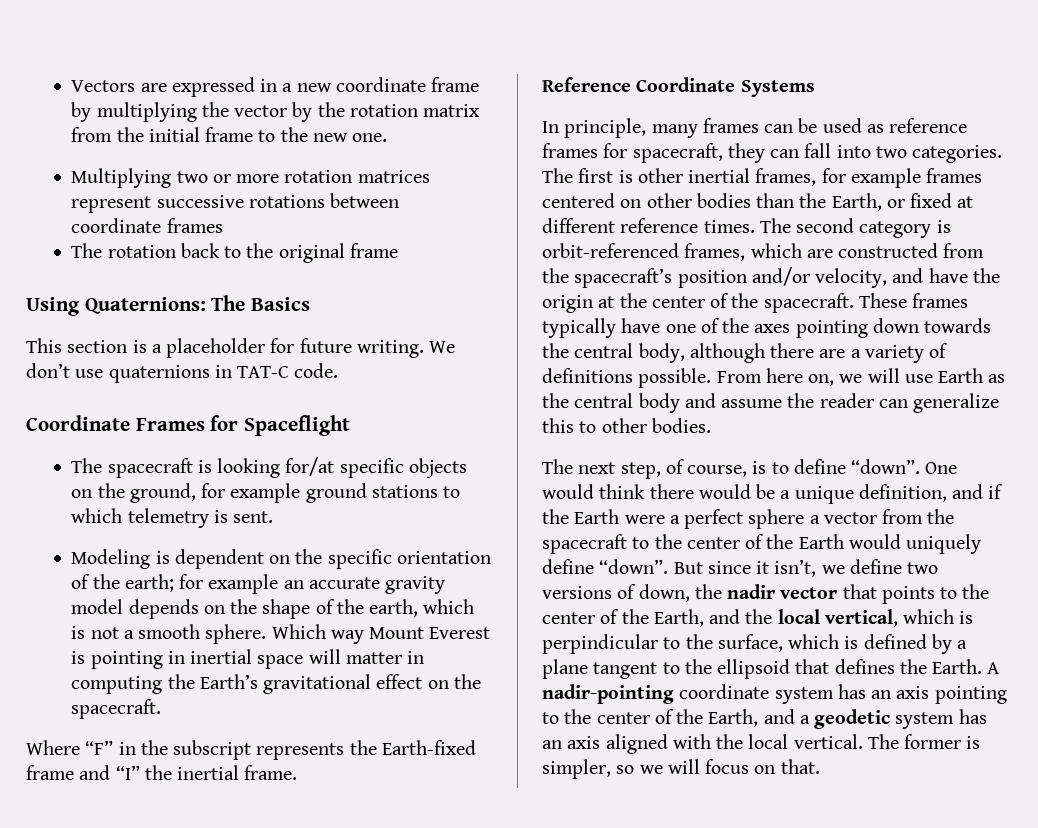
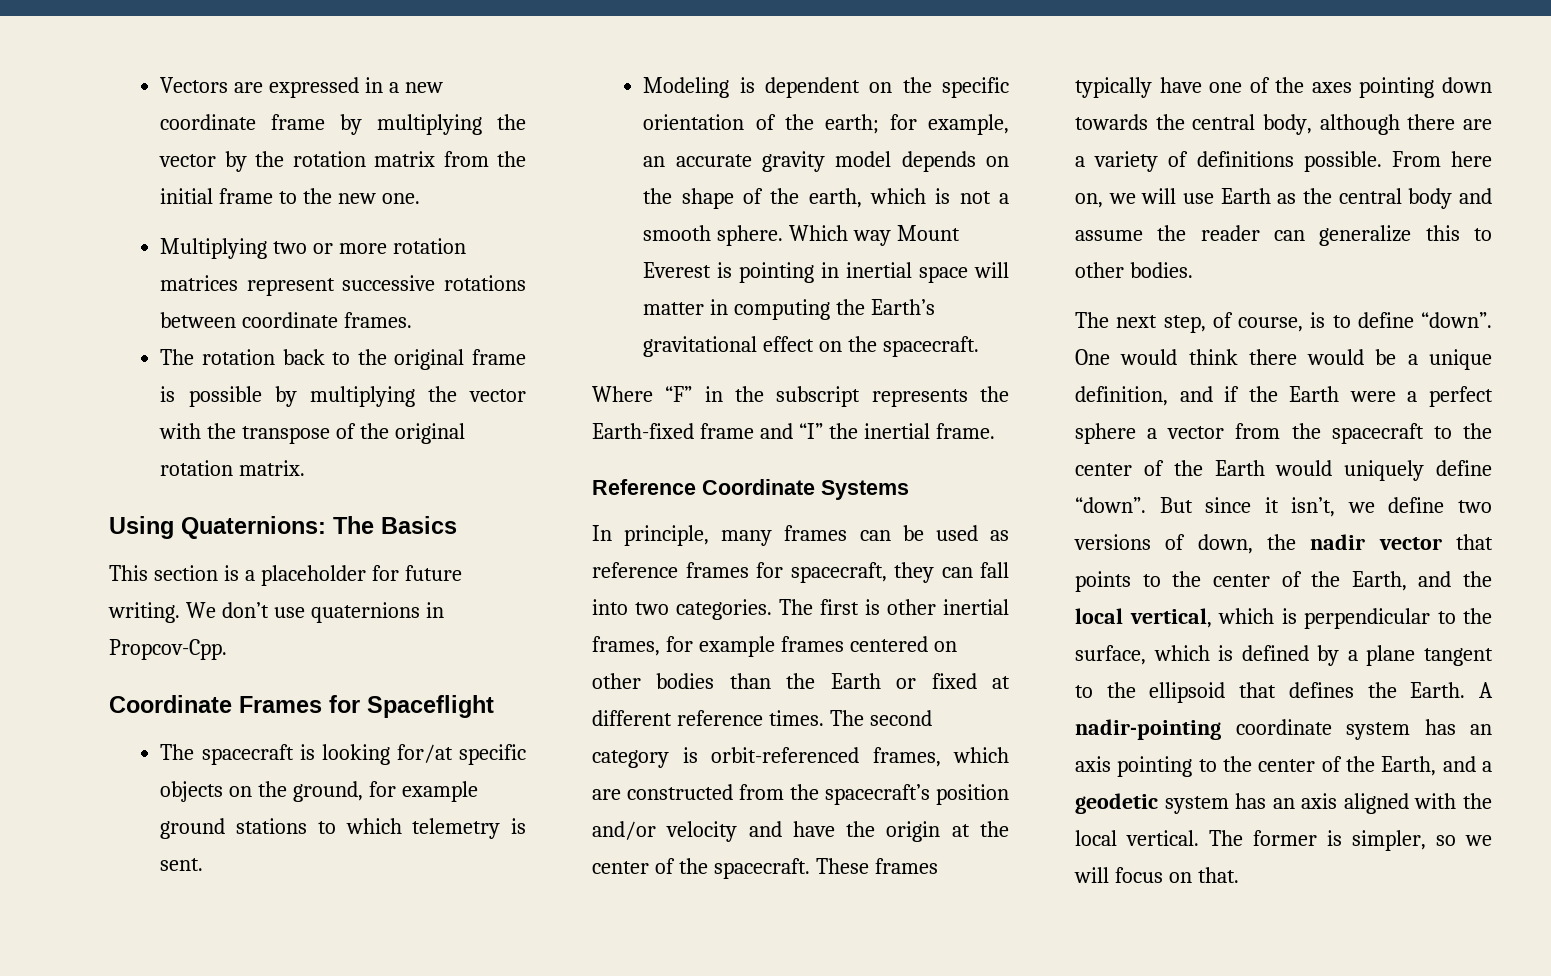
- Multiplying two or more rotation matrices represent successive rotations between coordinate frames
+ Multiplying two or more rotation matrices represent successive rotations between coordinate frames.
- The rotation back to the original frame
+ The rotation back to the original frame is possible by multiplying the vector with the transpose of the original rotation matrix.
- We don’t use quaternions in TAT-C code.
+ We don’t use quaternions in Propcov-Cpp.
- Modeling is dependent on the specific orientation of the earth; for example an accurate gravity model depends on the shape of the earth, which is not a smooth sphere.
+ Modeling is dependent on the specific orientation of the earth; for example, an accurate gravity model depends on the shape of the earth, which is not a smooth sphere.
- The first is other inertial frames, for example frames centered on other bodies than the Earth, or fixed at different reference times.
+ The first is other inertial frames, for example frames centered on other bodies than the Earth or fixed at different reference times.
- The second category is orbit-referenced frames, which are constructed from the spacecraft’s position and/or velocity, and have the origin at the center of the spacecraft.
+ The second category is orbit-referenced frames, which are constructed from the spacecraft’s position and/or velocity and have the origin at the center of the spacecraft.
- But since it isn’t, we define two versions of down, the nadir vector that points to the center of the Earth, and the local vertical, which is perpindicular to the surface, which is defined by a plane tangent to the ellipsoid that defines the Earth.
+ But since it isn’t, we define two versions of down, the nadir vector that points to the center of the Earth, and the local vertical, which is perpendicular to the surface, which is defined by a plane tangent to the ellipsoid that defines the Earth.

